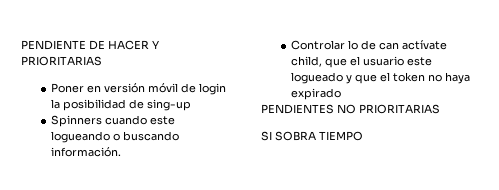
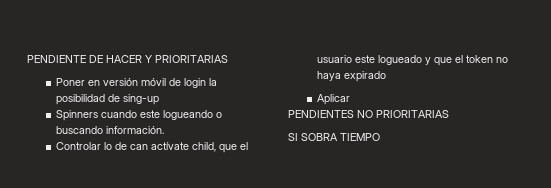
+ Aplicar

